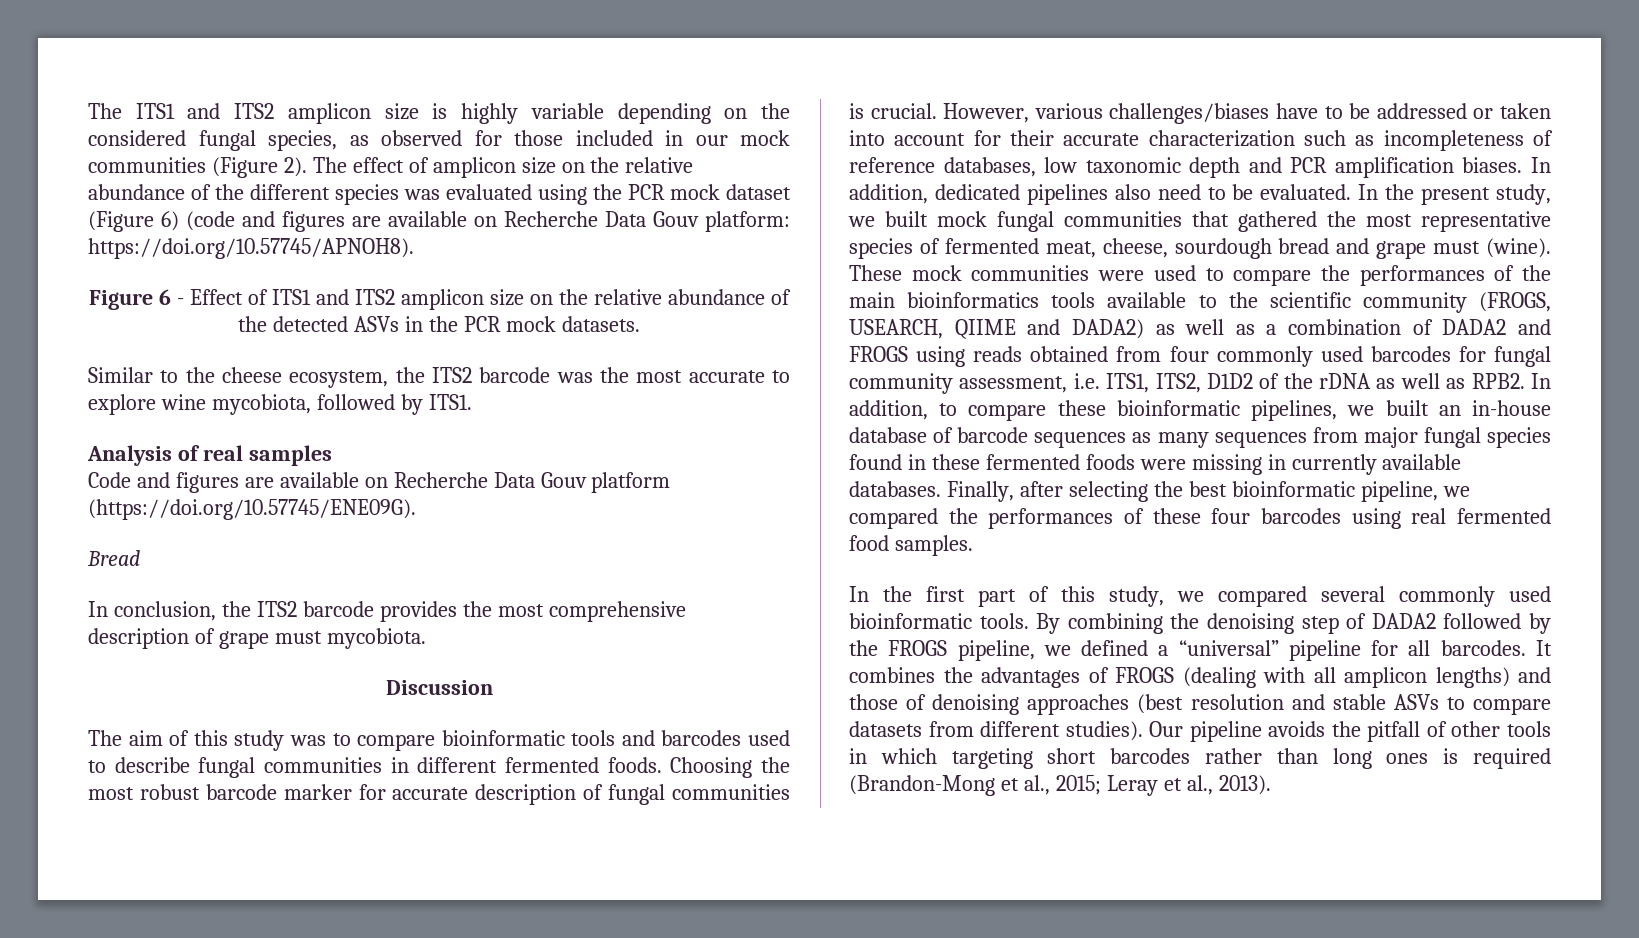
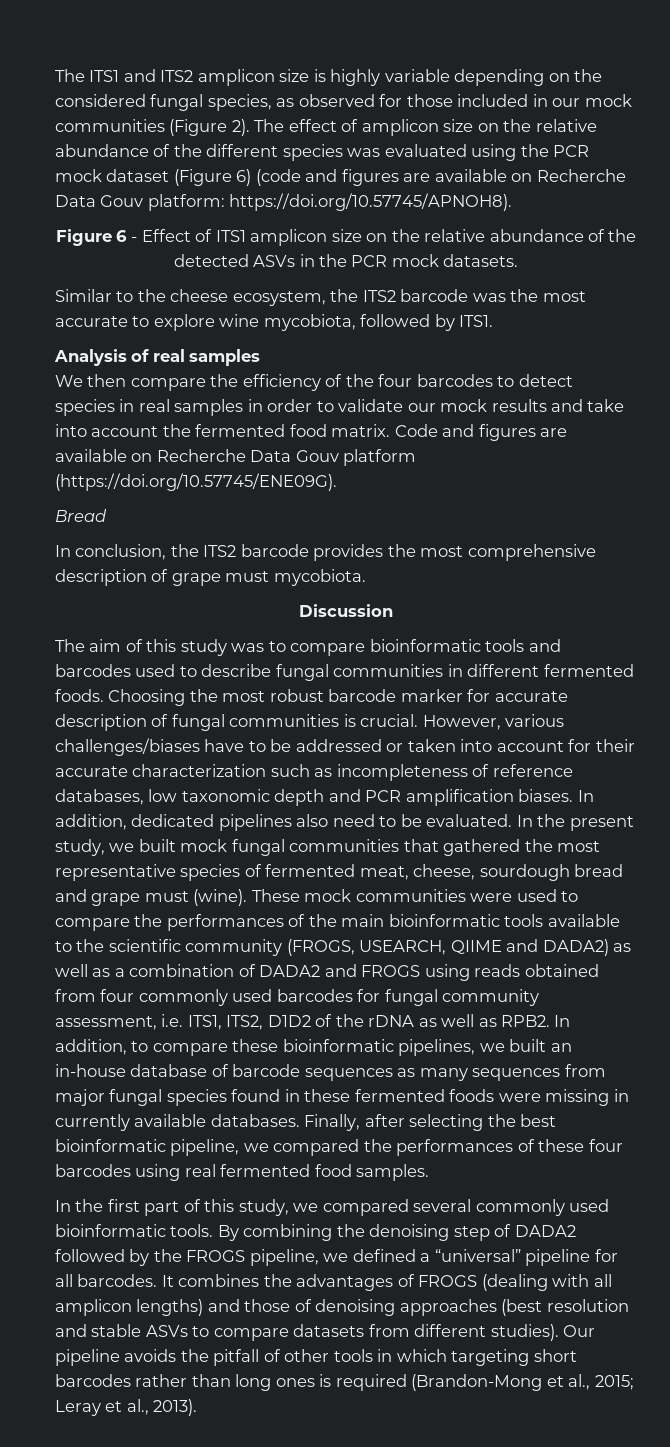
- Figure 6 - Effect of ITS1 and ITS2 amplicon size on the relative abundance of the detected ASVs in the PCR mock datasets.
+ Figure 6 - Effect of ITS1 amplicon size on the relative abundance of the detected ASVs in the PCR mock datasets.
+ We then compare the efficiency of the four barcodes to detect species in real samples in order to validate our mock results and take into account the fermented food matrix.
- These mock communities were used to compare the performances of the main bioinformatics tools available to the scientific community (FROGS, USEARCH, QIIME and DADA2) as well as a combination of DADA2 and FROGS using reads obtained from four commonly used barcodes for fungal community assessment, i.e. ITS1, ITS2, D1D2 of the rDNA as well as RPB2.
+ These mock communities were used to compare the performances of the main bioinformatic tools available to the scientific community (FROGS, USEARCH, QIIME and DADA2) as well as a combination of DADA2 and FROGS using reads obtained from four commonly used barcodes for fungal community assessment, i.e. ITS1, ITS2, D1D2 of the rDNA as well as RPB2.

